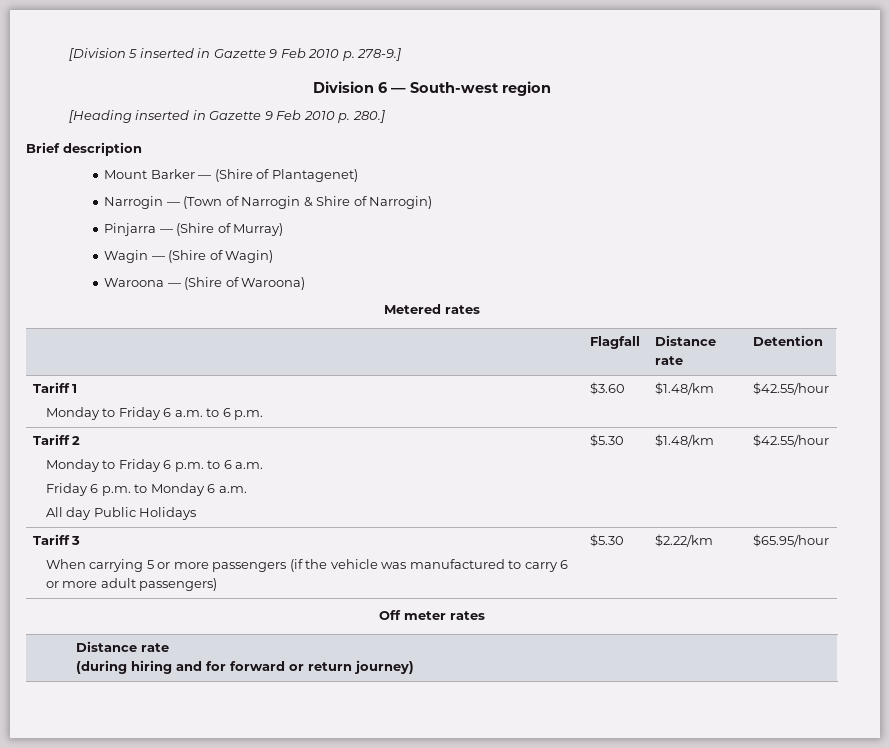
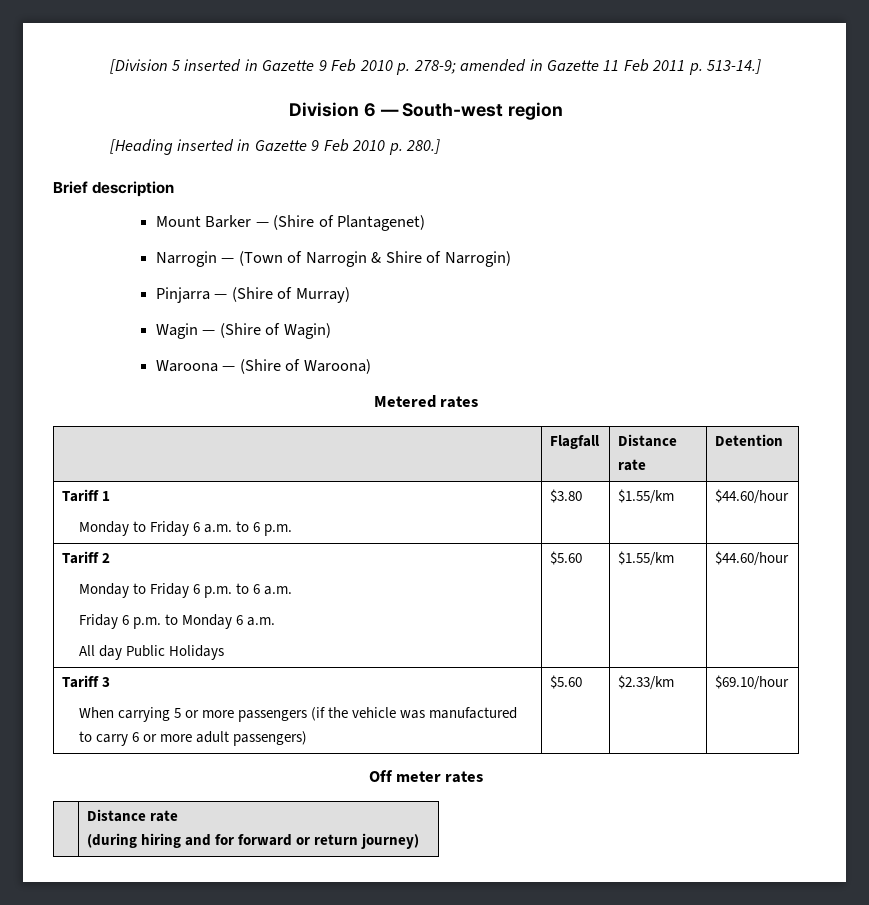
- [Division 5 inserted in Gazette 9 Feb 2010 p. 278-9.]
+ [Division 5 inserted in Gazette 9 Feb 2010 p. 278-9; amended in Gazette 11 Feb 2011 p. 513-14.]
  Tariff 1
- Monday to Friday 6 a.m. to 6 p.m. | $3.60 | $1.48/km | $42.55/hour
+ Monday to Friday 6 a.m. to 6 p.m. | $3.80 | $1.55/km | $44.60/hour
  Tariff 2
  Monday to Friday 6 p.m. to 6 a.m.
  Friday 6 p.m. to Monday 6 a.m.
- All day Public Holidays | $5.30 | $1.48/km | $42.55/hour
+ All day Public Holidays | $5.60 | $1.55/km | $44.60/hour
  Tariff 3
- When carrying 5 or more passengers (if the vehicle was manufactured to carry 6 or more adult passengers) | $5.30 | $2.22/km | $65.95/hour
+ When carrying 5 or more passengers (if the vehicle was manufactured to carry 6 or more adult passengers) | $5.60 | $2.33/km | $69.10/hour

